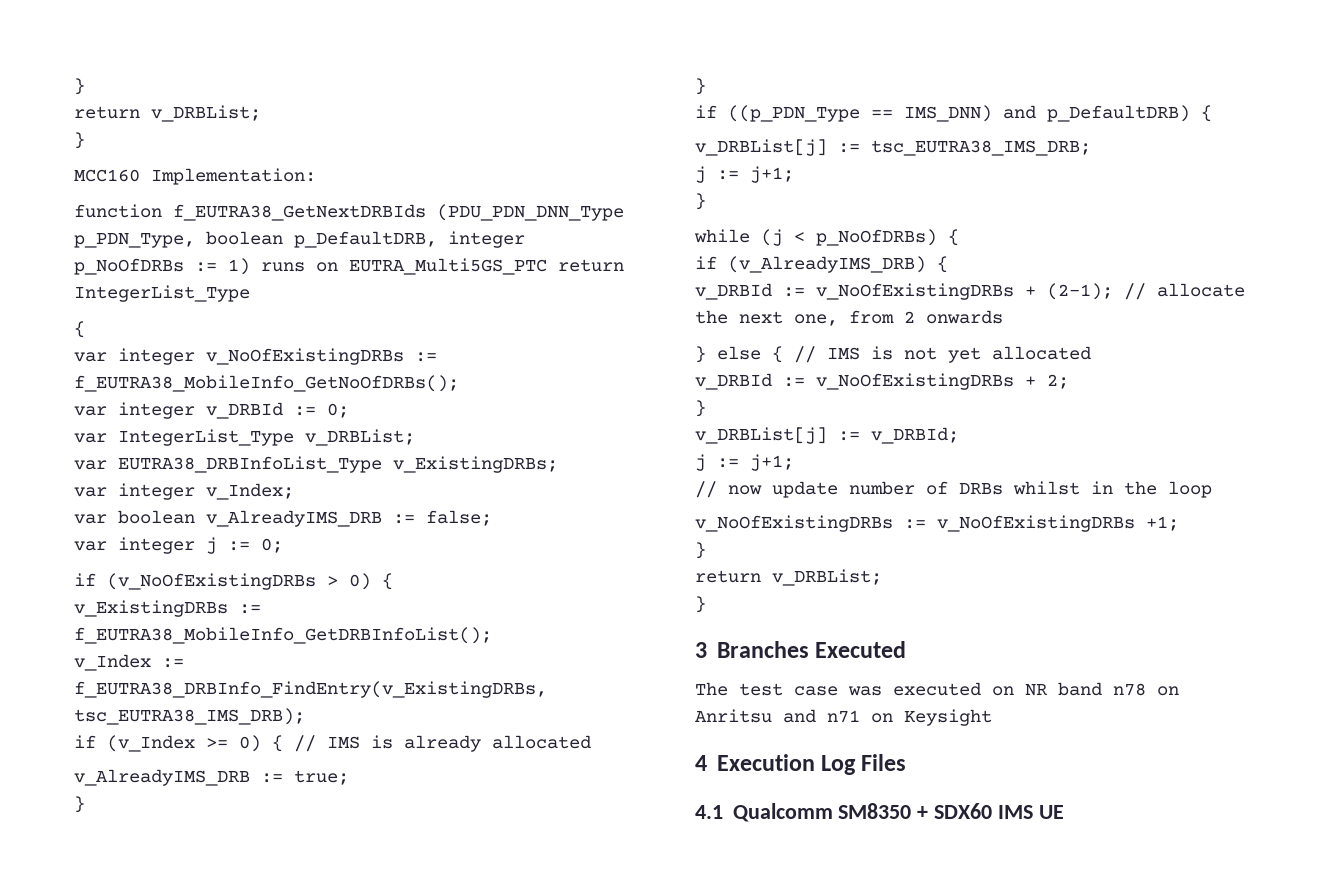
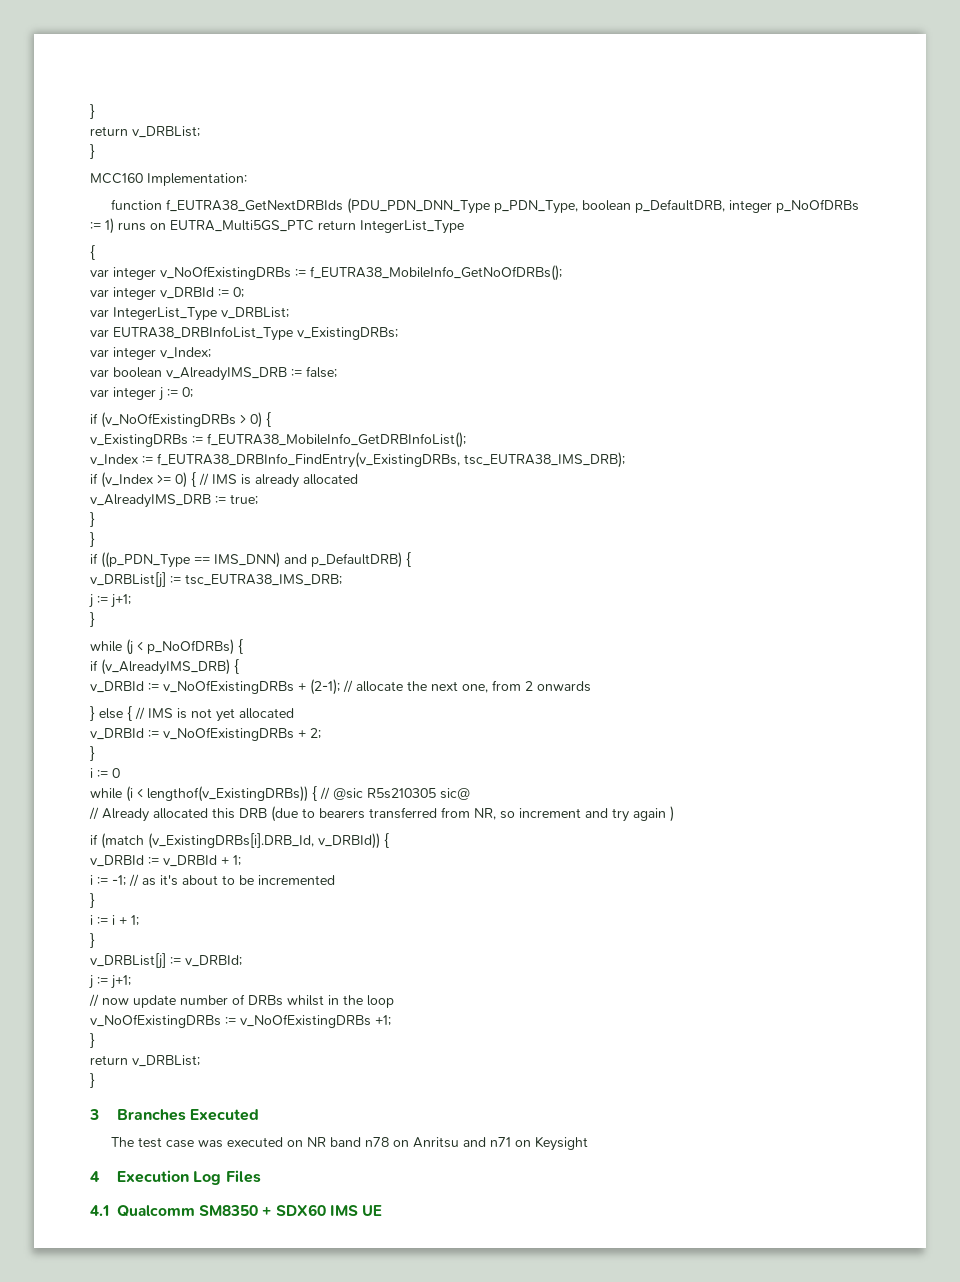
+ i := 0
+ while (i < lengthof(v_ExistingDRBs)) { // @sic R5s210305 sic@
+ // Already allocated this DRB (due to bearers transferred from NR, so increment and try again )
+ if (match (v_ExistingDRBs[i].DRB_Id, v_DRBId)) {
+ v_DRBId := v_DRBId + 1;
+ i := -1; // as it's about to be incremented
+ }
+ i := i + 1;
+ }

